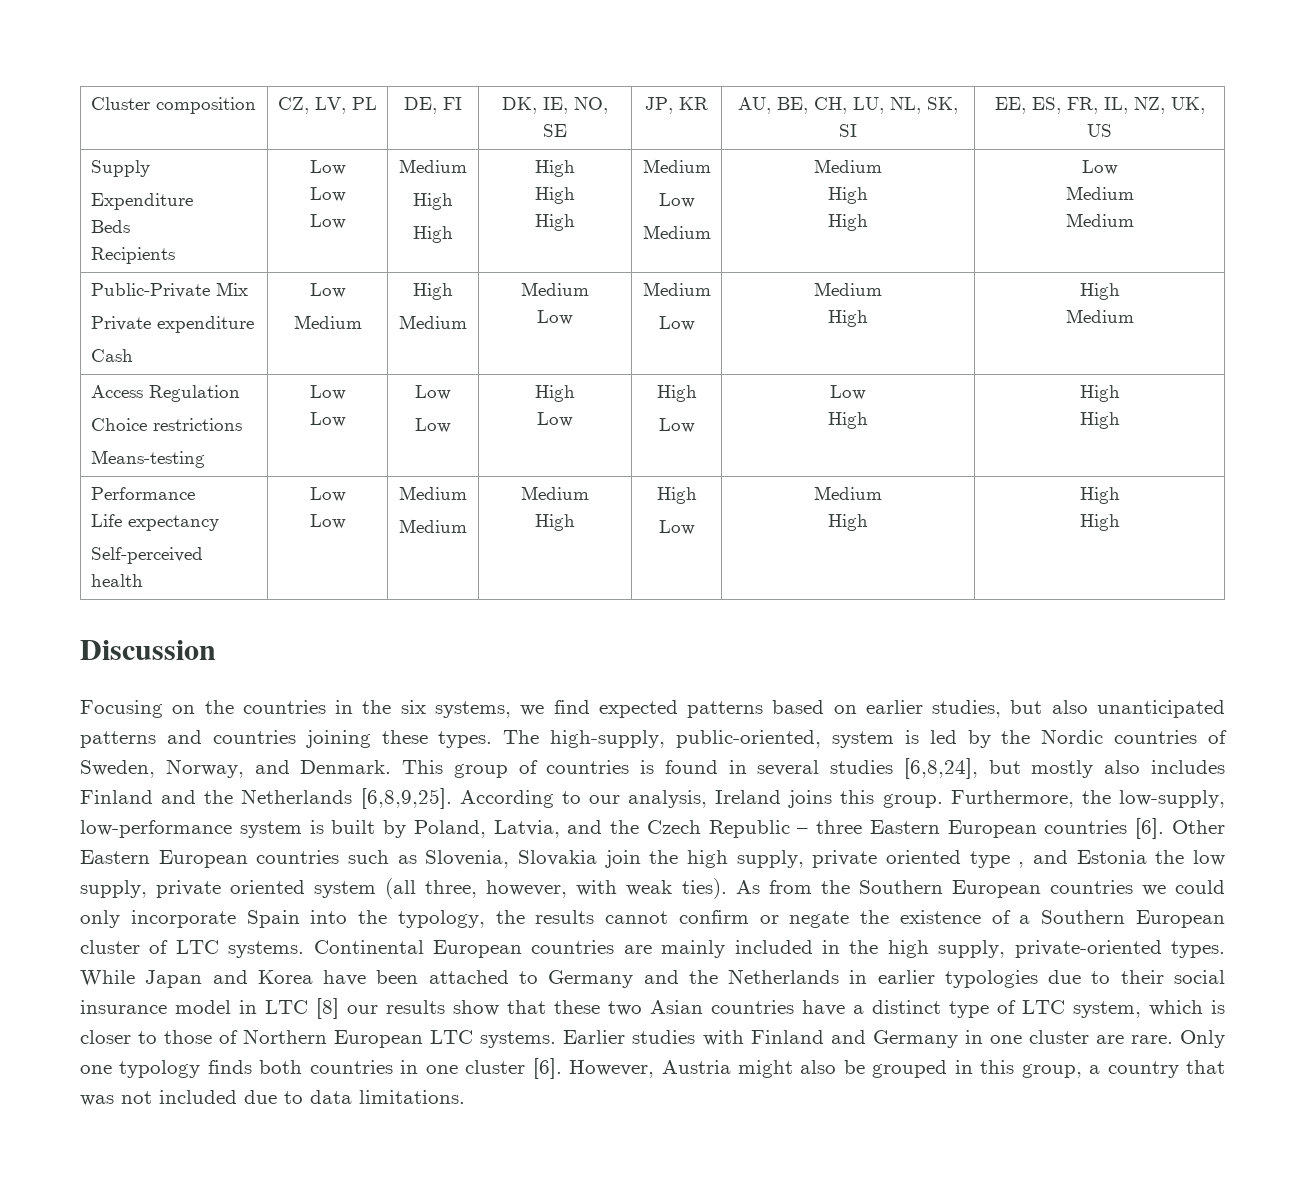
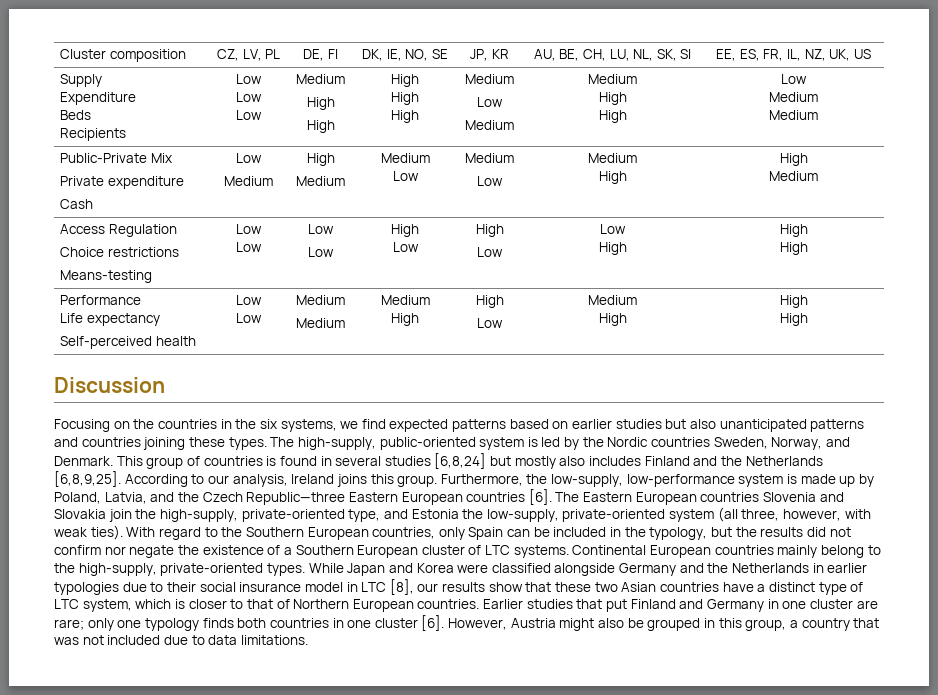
- Focusing on the countries in the six systems, we find expected patterns based on earlier studies, but also unanticipated patterns and countries joining these types.
+ Focusing on the countries in the six systems, we find expected patterns based on earlier studies but also unanticipated patterns and countries joining these types.
- The high-supply, public-oriented, system is led by the Nordic countries of Sweden, Norway, and Denmark.
+ The high-supply, public-oriented system is led by the Nordic countries Sweden, Norway, and Denmark.
- This group of countries is found in several studies [6,8,24], but mostly also includes Finland and the Netherlands [6,8,9,25].
+ This group of countries is found in several studies [6,8,24] but mostly also includes Finland and the Netherlands [6,8,9,25].
- Furthermore, the low-supply, low-performance system is built by Poland, Latvia, and the Czech Republic – three Eastern European countries [6].
+ Furthermore, the low-supply, low-performance system is made up by Poland, Latvia, and the Czech Republic—three Eastern European countries [6].
- Other Eastern European countries such as Slovenia, Slovakia join the high supply, private oriented type , and Estonia the low supply, private oriented system (all three, however, with weak ties).
+ The Eastern European countries Slovenia and Slovakia join the high-supply, private-oriented type, and Estonia the low-supply, private-oriented system (all three, however, with weak ties).
- As from the Southern European countries we could only incorporate Spain into the typology, the results cannot confirm or negate the existence of a Southern European cluster of LTC systems.
+ With regard to the Southern European countries, only Spain can be included in the typology, but the results did not confirm nor negate the existence of a Southern European cluster of LTC systems.
- Continental European countries are mainly included in the high supply, private-oriented types.
+ Continental European countries mainly belong to the high-supply, private-oriented types.
- While Japan and Korea have been attached to Germany and the Netherlands in earlier typologies due to their social insurance model in LTC [8] our results show that these two Asian countries have a distinct type of LTC system, which is closer to those of Northern European LTC systems. Earlier studies with Finland and Germany in one cluster are rare. Only one typology finds both countries in one cluster [6].
+ While Japan and Korea were classified alongside Germany and the Netherlands in earlier typologies due to their social insurance model in LTC [8], our results show that these two Asian countries have a distinct type of LTC system, which is closer to that of Northern European countries. Earlier studies that put Finland and Germany in one cluster are rare; only one typology finds both countries in one cluster [6].

